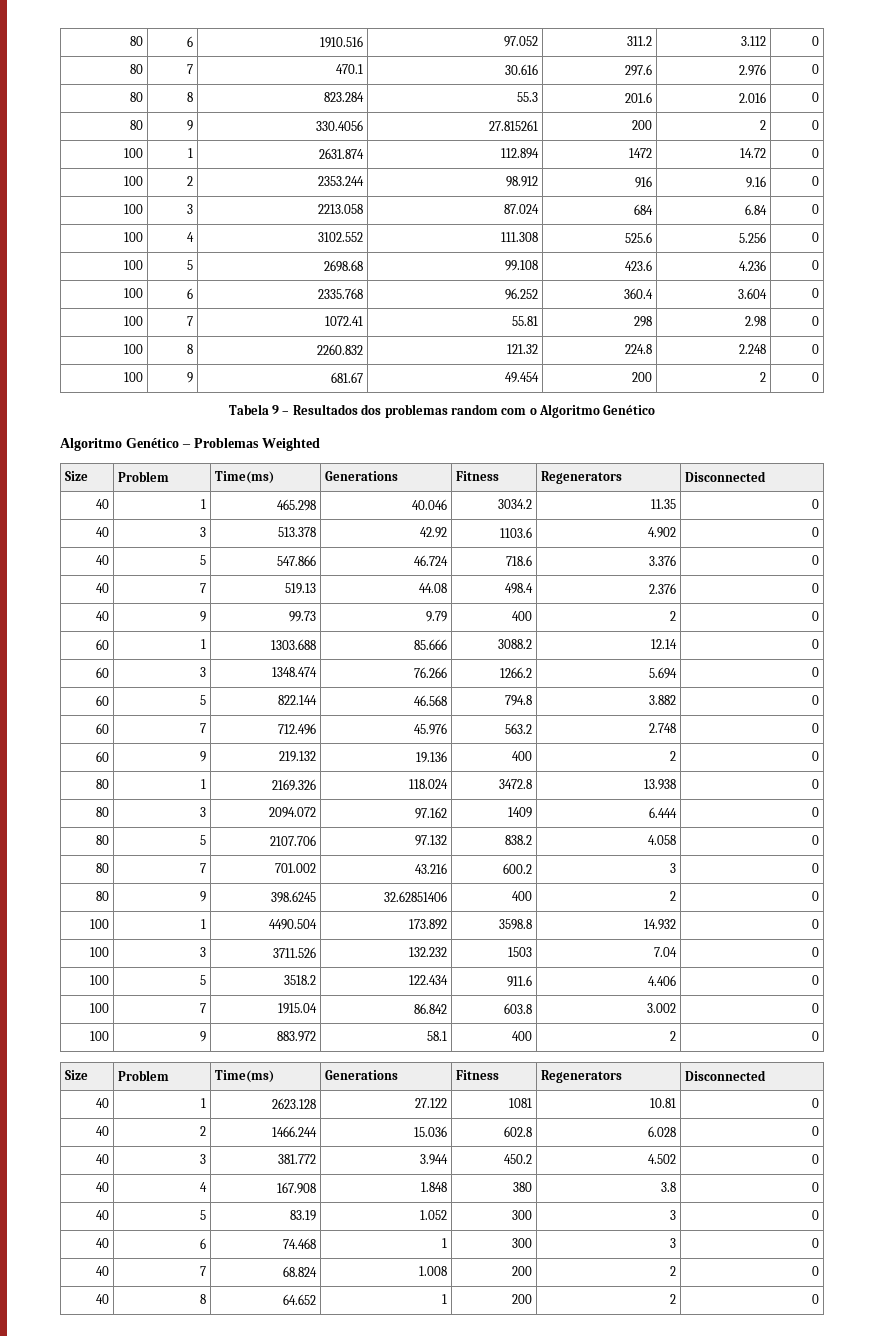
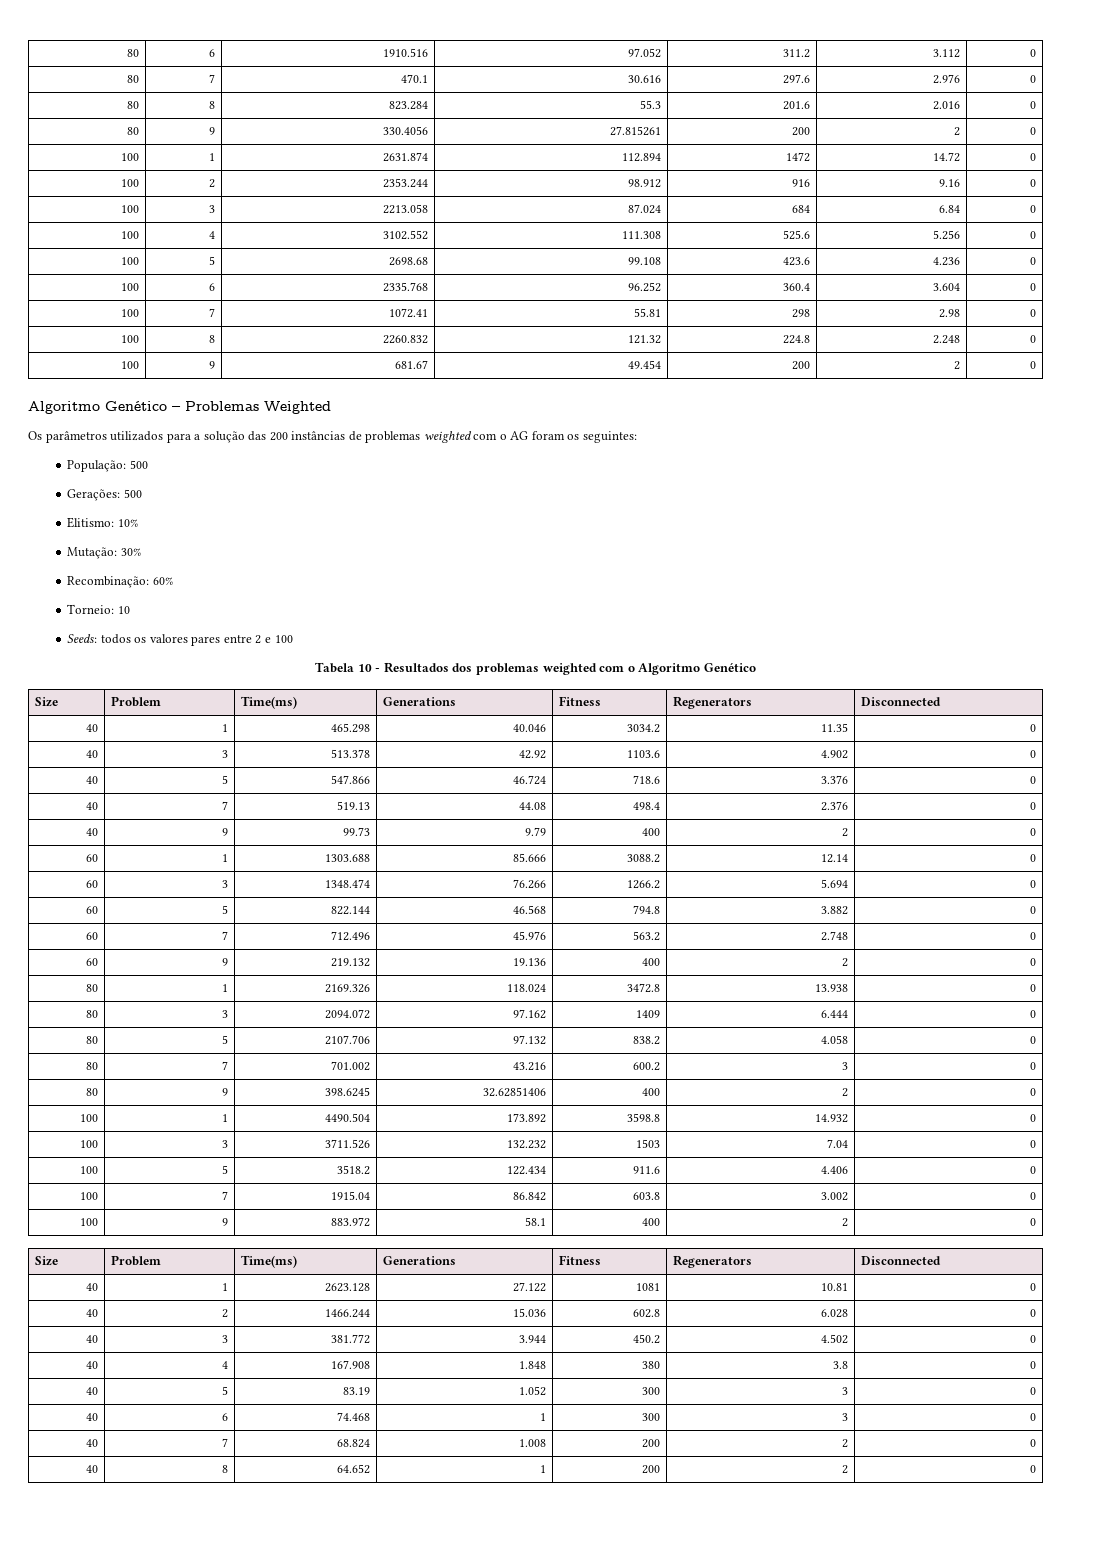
- Tabela 9 – Resultados dos problemas random com o Algoritmo Genético
+ Os parâmetros utilizados para a solução das 200 instâncias de problemas weighted com o AG foram os seguintes:
+ População: 500
+ Gerações: 500
+ Elitismo: 10%
+ Mutação: 30%
+ Recombinação: 60%
+ Torneio: 10
+ Seeds: todos os valores pares entre 2 e 100
+ Tabela 10 - Resultados dos problemas weighted com o Algoritmo Genético

